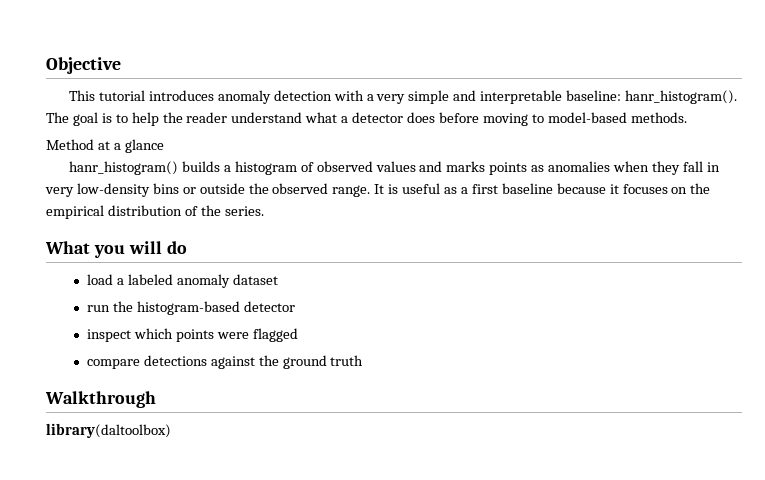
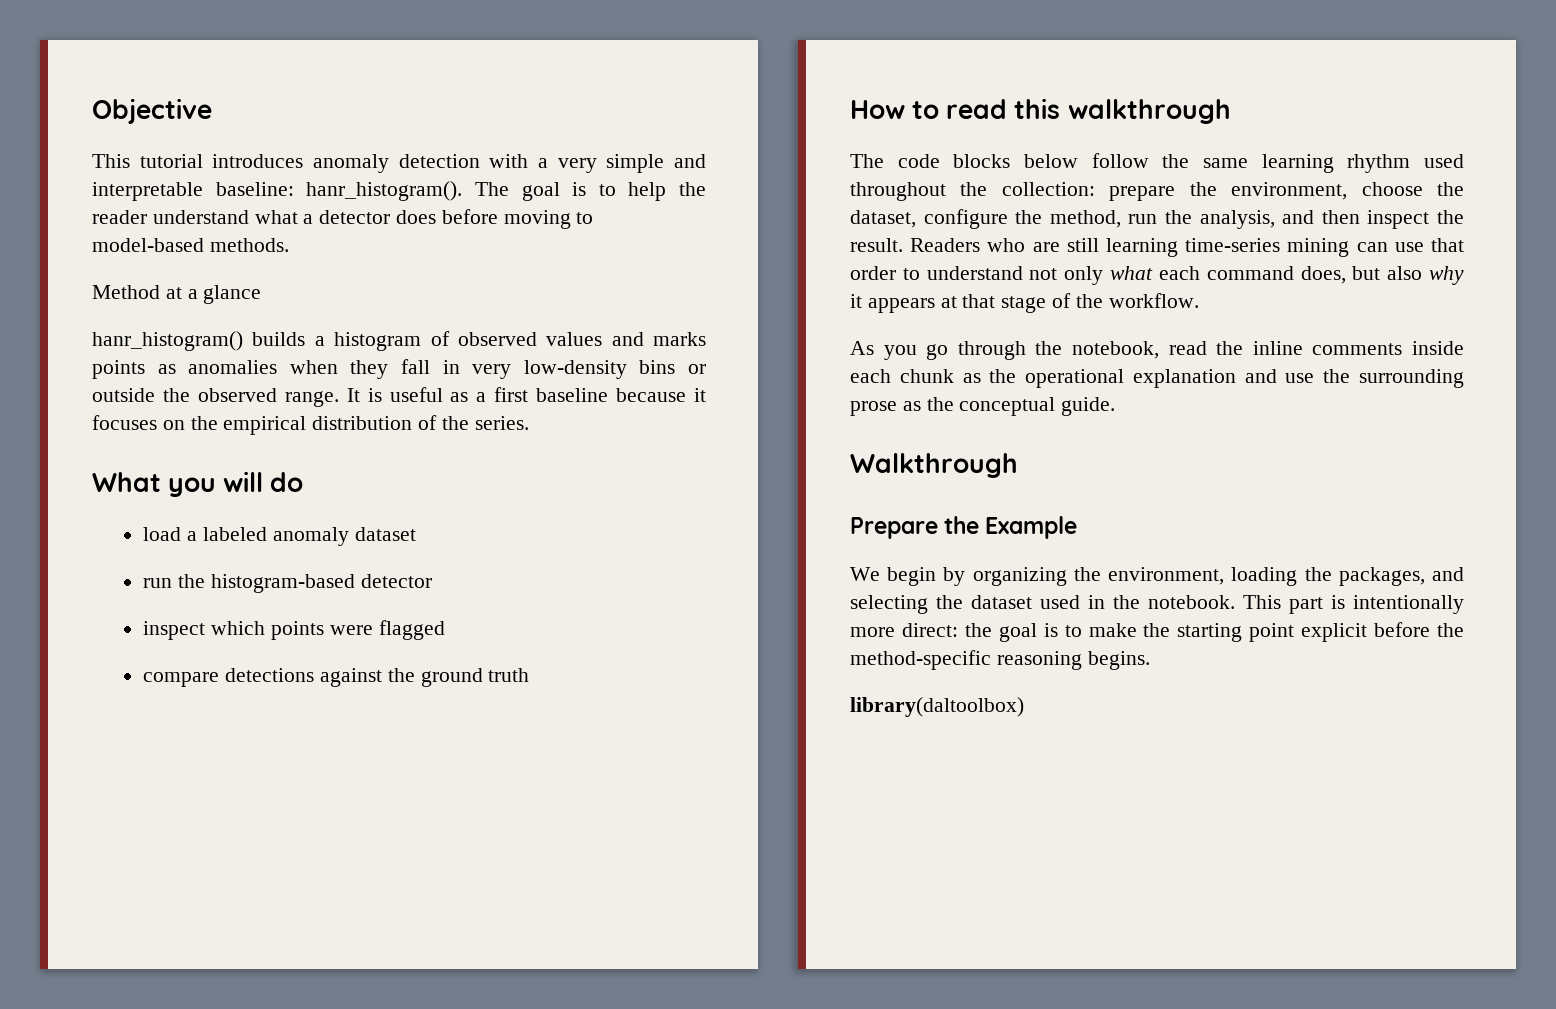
+ How to read this walkthrough
+ The code blocks below follow the same learning rhythm used throughout the collection: prepare the environment, choose the dataset, configure the method, run the analysis, and then inspect the result. Readers who are still learning time-series mining can use that order to understand not only what each command does, but also why it appears at that stage of the workflow.
+ As you go through the notebook, read the inline comments inside each chunk as the operational explanation and use the surrounding prose as the conceptual guide.
  Walkthrough
+ Prepare the Example
+ We begin by organizing the environment, loading the packages, and selecting the dataset used in the notebook. This part is intentionally more direct: the goal is to make the starting point explicit before the method-specific reasoning begins.

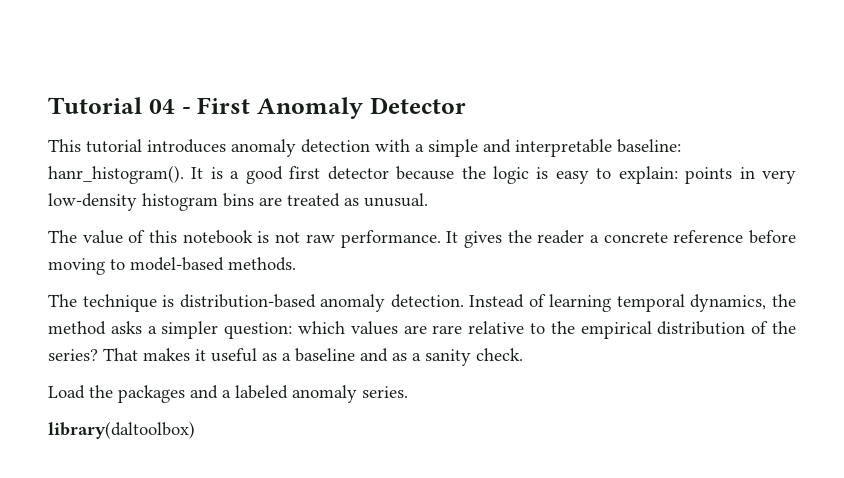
- Objective
+ Tutorial 04 - First Anomaly Detector
- This tutorial introduces anomaly detection with a very simple and interpretable baseline: hanr_histogram().
+ This tutorial introduces anomaly detection with a simple and interpretable baseline: hanr_histogram().
- The goal is to help the reader understand what a detector does before moving to model-based methods.
+ It is a good first detector because the logic is easy to explain: points in very low-density histogram bins are treated as unusual.
+ The value of this notebook is not raw performance. It gives the reader a concrete reference before moving to model-based methods.
- Method at a glance
- hanr_histogram() builds a histogram of observed values and marks points as anomalies when they fall in very low-density bins or outside the observed range. It is useful as a first baseline because it focuses on the empirical distribution of the series.
- What you will do
- load a labeled anomaly dataset
- run the histogram-based detector
- inspect which points were flagged
- compare detections against the ground truth
- How to read this walkthrough
- The code blocks below follow the same learning rhythm used throughout the collection: prepare the environment, choose the dataset, configure the method, run the analysis, and then inspect the result. Readers who are still learning time-series mining can use that order to understand not only what each command does, but also why it appears at that stage of the workflow.
- As you go through the notebook, read the inline comments inside each chunk as the operational explanation and use the surrounding prose as the conceptual guide.
- Walkthrough
- Prepare the Example
- We begin by organizing the environment, loading the packages, and selecting the dataset used in the notebook. This part is intentionally more direct: the goal is to make the starting point explicit before the method-specific reasoning begins.
+ The technique is distribution-based anomaly detection. Instead of learning temporal dynamics, the method asks a simpler question: which values are rare relative to the empirical distribution of the series? That makes it useful as a baseline and as a sanity check.
+ Load the packages and a labeled anomaly series.

